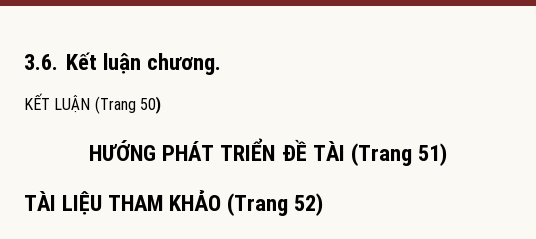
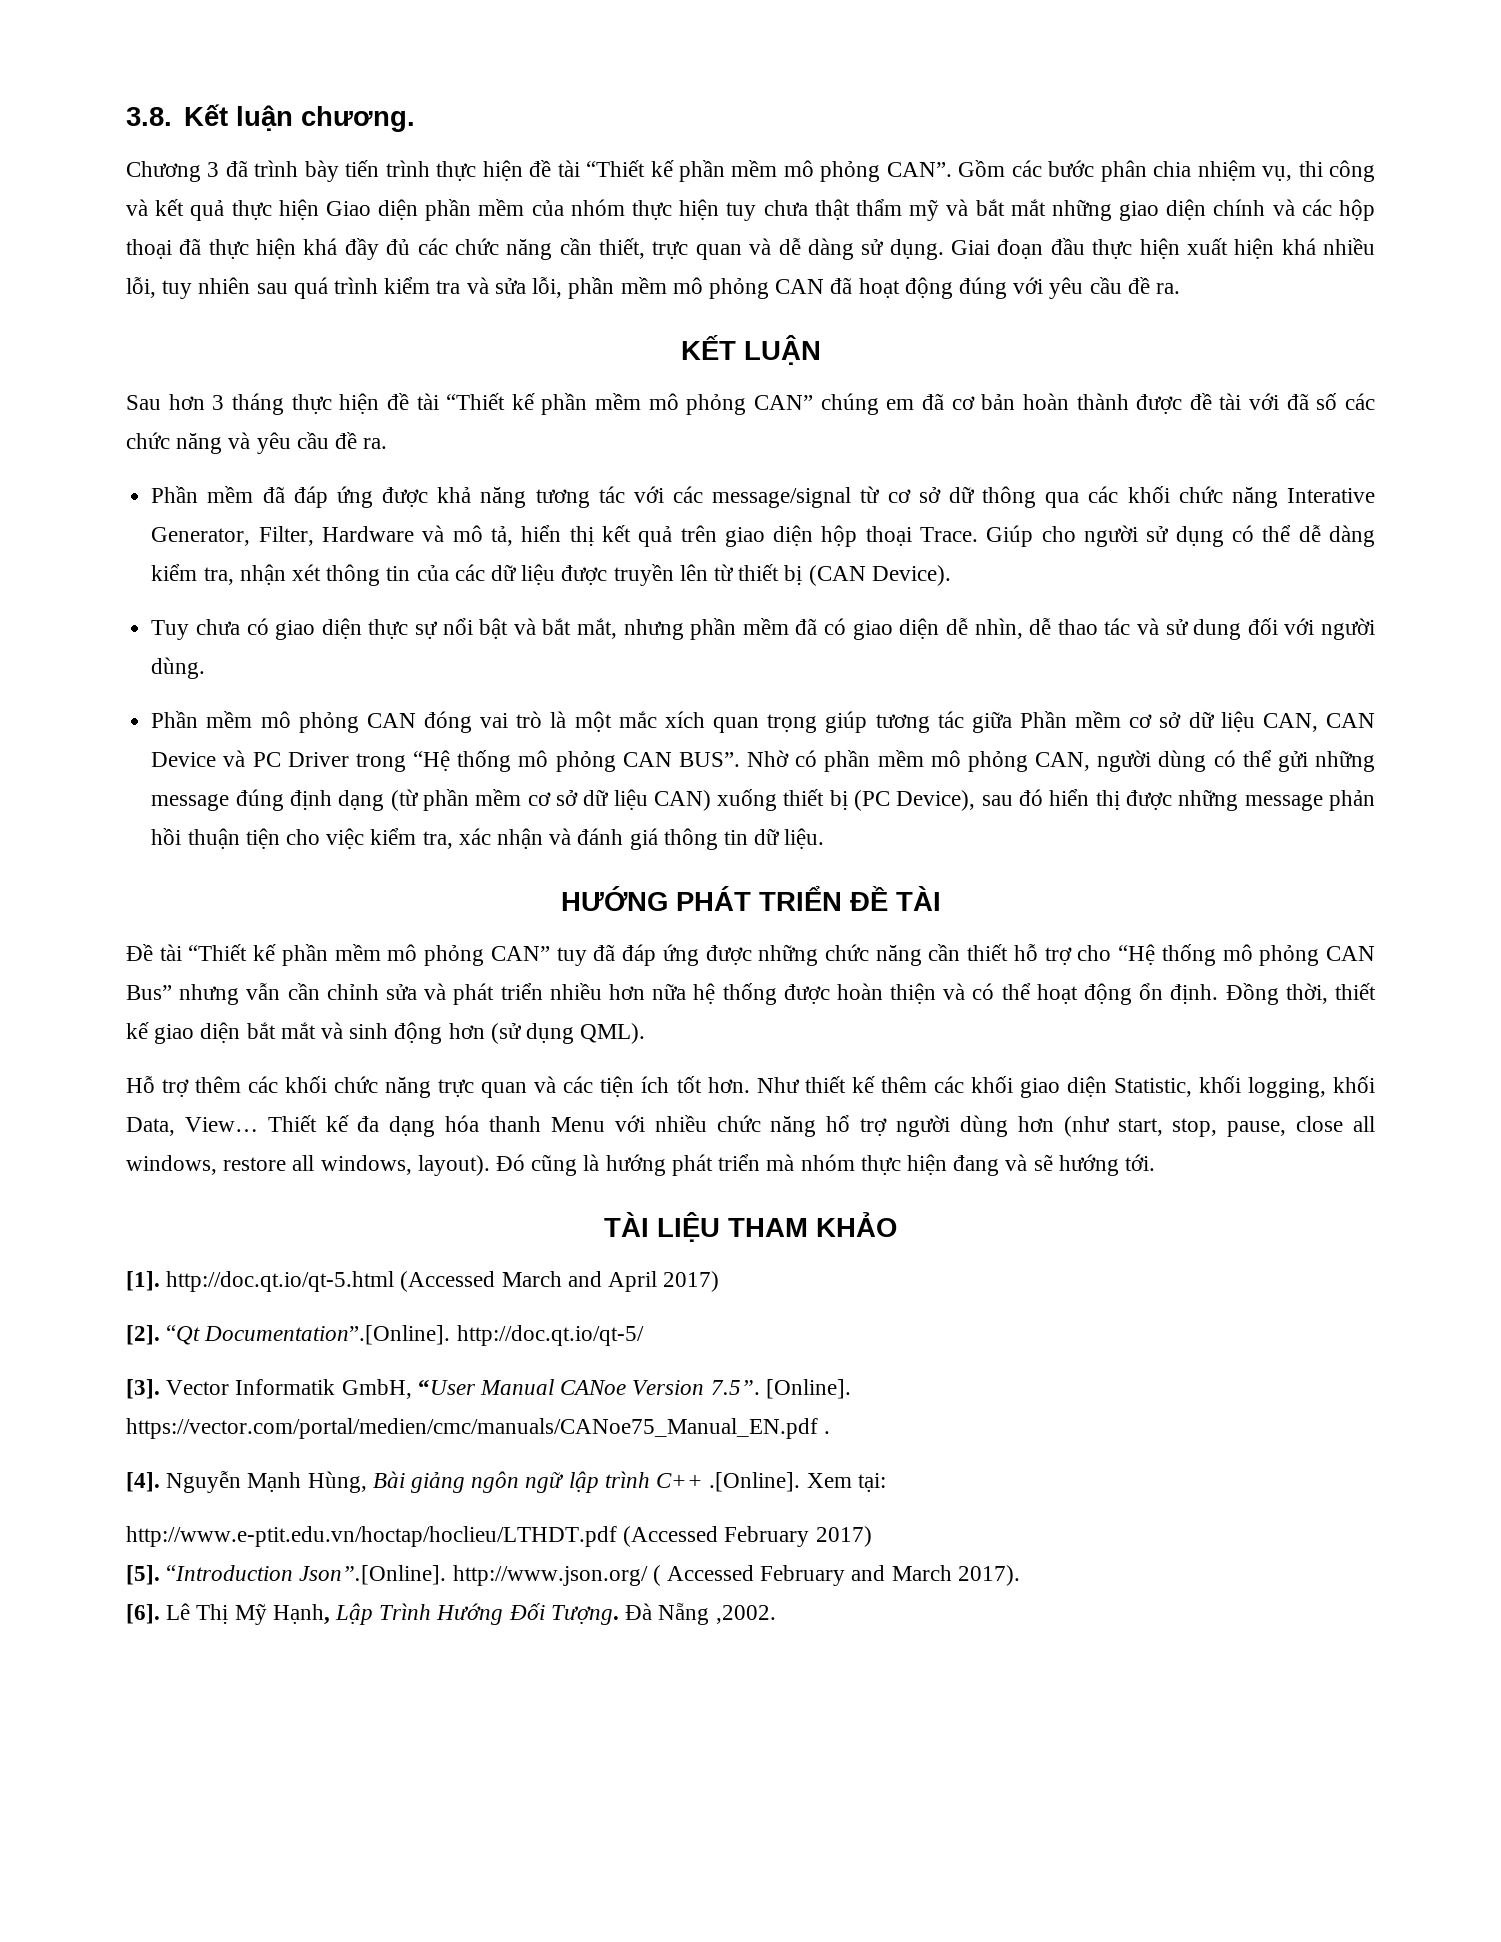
- 3.6. Kết luận chương.
+ 3.8. Kết luận chương.
- KẾT LUẬN (Trang 50)
+ Chương 3 đã trình bày tiến trình thực hiện đề tài “Thiết kế phần mềm mô phỏng CAN”. Gồm các bước phân chia nhiệm vụ, thi công và kết quả thực hiện Giao diện phần mềm của nhóm thực hiện tuy chưa thật thẩm mỹ và bắt mắt những giao diện chính và các hộp thoại đã thực hiện khá đầy đủ các chức năng cần thiết, trực quan và dễ dàng sử dụng. Giai đoạn đầu thực hiện xuất hiện khá nhiều lỗi, tuy nhiên sau quá trình kiểm tra và sửa lỗi, phần mềm mô phỏng CAN đã hoạt động đúng với yêu cầu đề ra.
+ KẾT LUẬN
+ Sau hơn 3 tháng thực hiện đề tài “Thiết kế phần mềm mô phỏng CAN” chúng em đã cơ bản hoàn thành được đề tài với đã số các chức năng và yêu cầu đề ra.
+ Phần mềm đã đáp ứng được khả năng tương tác với các message/signal từ cơ sở dữ thông qua các khối chức năng Interative Generator, Filter, Hardware và mô tả, hiển thị kết quả trên giao diện hộp thoại Trace. Giúp cho người sử dụng có thể dễ dàng kiểm tra, nhận xét thông tin của các dữ liệu được truyền lên từ thiết bị (CAN Device).
+ Tuy chưa có giao diện thực sự nổi bật và bắt mắt, nhưng phần mềm đã có giao diện dễ nhìn, dễ thao tác và sử dung đối với người dùng.
+ Phần mềm mô phỏng CAN đóng vai trò là một mắc xích quan trọng giúp tương tác giữa Phần mềm cơ sở dữ liệu CAN, CAN Device và PC Driver trong “Hệ thống mô phỏng CAN BUS”. Nhờ có phần mềm mô phỏng CAN, người dùng có thể gửi những message đúng định dạng (từ phần mềm cơ sở dữ liệu CAN) xuống thiết bị (PC Device), sau đó hiển thị được những message phản hồi thuận tiện cho việc kiểm tra, xác nhận và đánh giá thông tin dữ liệu.
- HƯỚNG PHÁT TRIỂN ĐỀ TÀI (Trang 51)
- TÀI LIỆU THAM KHẢO (Trang 52)
+ HƯỚNG PHÁT TRIỂN ĐỀ TÀI
+ Đề tài “Thiết kế phần mềm mô phỏng CAN” tuy đã đáp ứng được những chức năng cần thiết hỗ trợ cho “Hệ thống mô phỏng CAN Bus” nhưng vẫn cần chỉnh sửa và phát triển nhiều hơn nữa hệ thống được hoàn thiện và có thể hoạt động ổn định. Đồng thời, thiết kế giao diện bắt mắt và sinh động hơn (sử dụng QML).
+ Hỗ trợ thêm các khối chức năng trực quan và các tiện ích tốt hơn. Như thiết kế thêm các khối giao diện Statistic, khối logging, khối Data, View… Thiết kế đa dạng hóa thanh Menu với nhiều chức năng hổ trợ người dùng hơn (như start, stop, pause, close all windows, restore all windows, layout). Đó cũng là hướng phát triển mà nhóm thực hiện đang và sẽ hướng tới.
+ TÀI LIỆU THAM KHẢO
+ [1]. http://doc.qt.io/qt-5.html (Accessed March and April 2017)
+ [2]. “Qt Documentation”.[Online]. http://doc.qt.io/qt-5/
+ [3]. Vector Informatik GmbH, “User Manual CANoe Version 7.5”. [Online]. https://vector.com/portal/medien/cmc/manuals/CANoe75_Manual_EN.pdf .
+ [4]. Nguyễn Mạnh Hùng, Bài giảng ngôn ngữ lập trình C++ .[Online]. Xem tại:
+ http://www.e-ptit.edu.vn/hoctap/hoclieu/LTHDT.pdf (Accessed February 2017)
+ [5]. “Introduction Json”.[Online]. http://www.json.org/ ( Accessed February and March 2017).
+ [6]. Lê Thị Mỹ Hạnh, Lập Trình Hướng Đối Tượng. Đà Nẵng ,2002.

